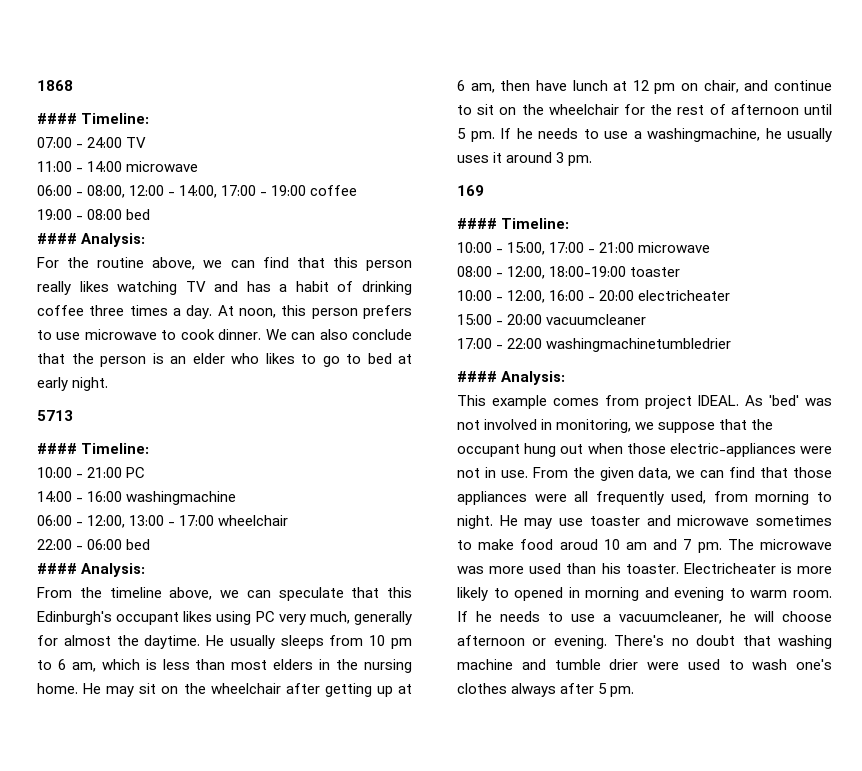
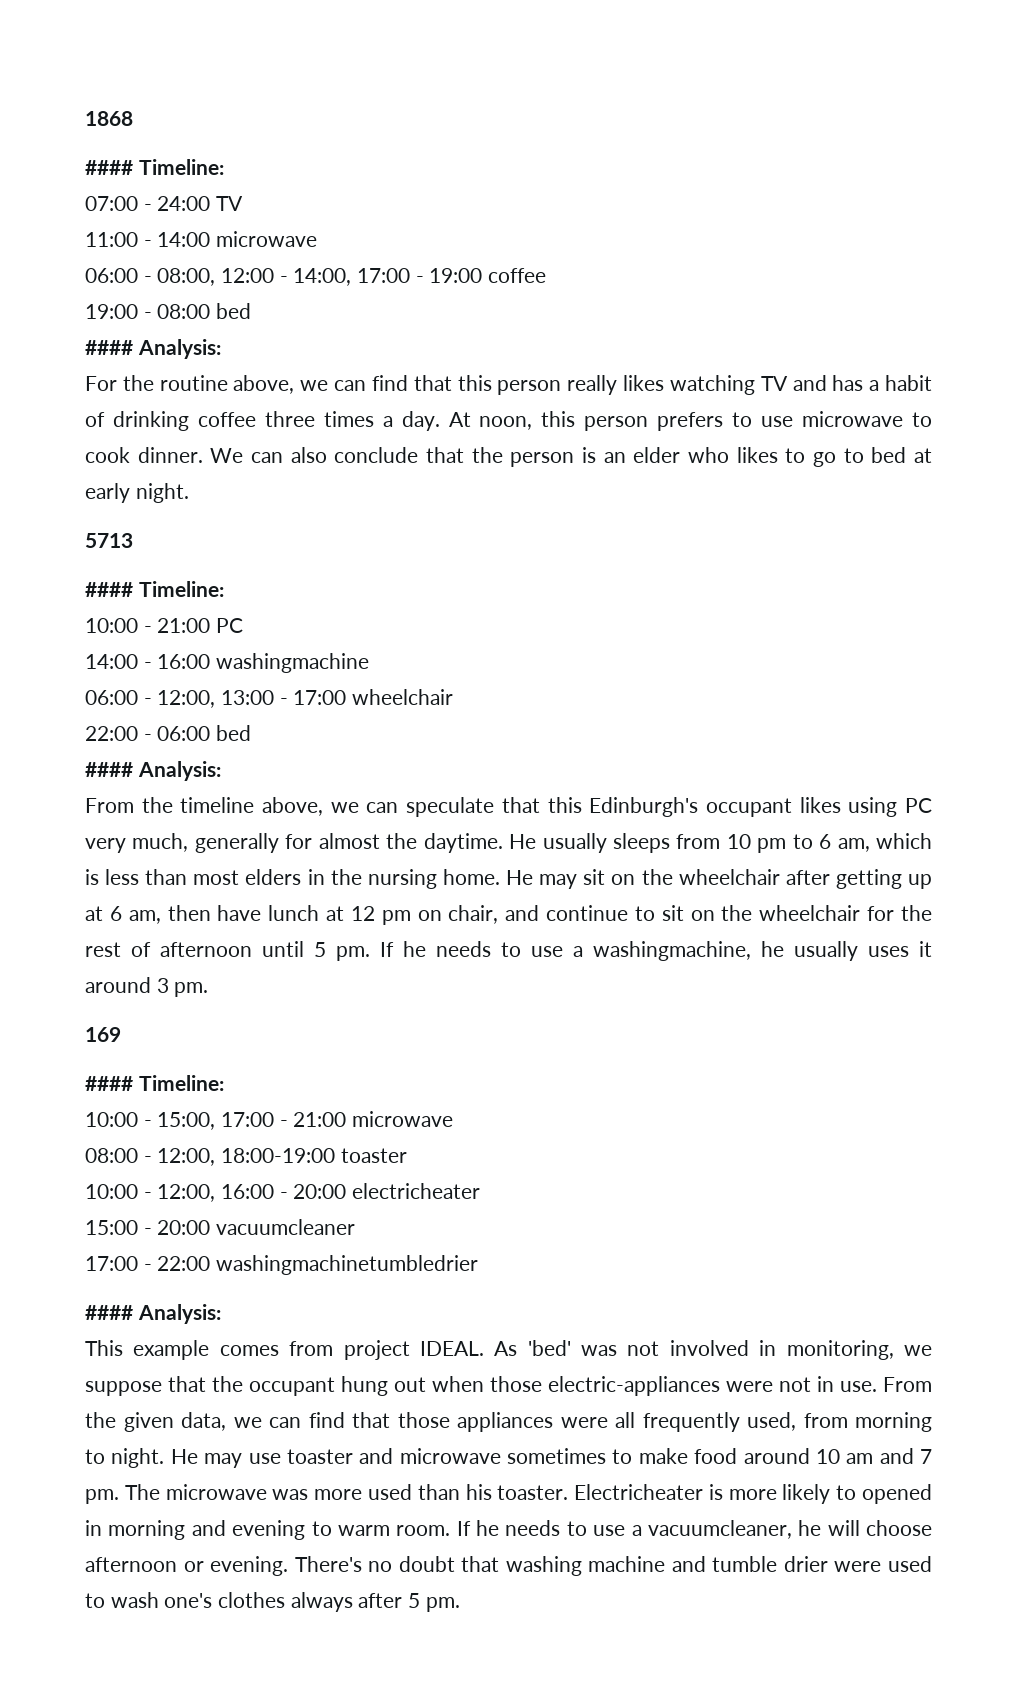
- He may use toaster and microwave sometimes to make food aroud 10 am and 7 pm.
+ He may use toaster and microwave sometimes to make food around 10 am and 7 pm.

